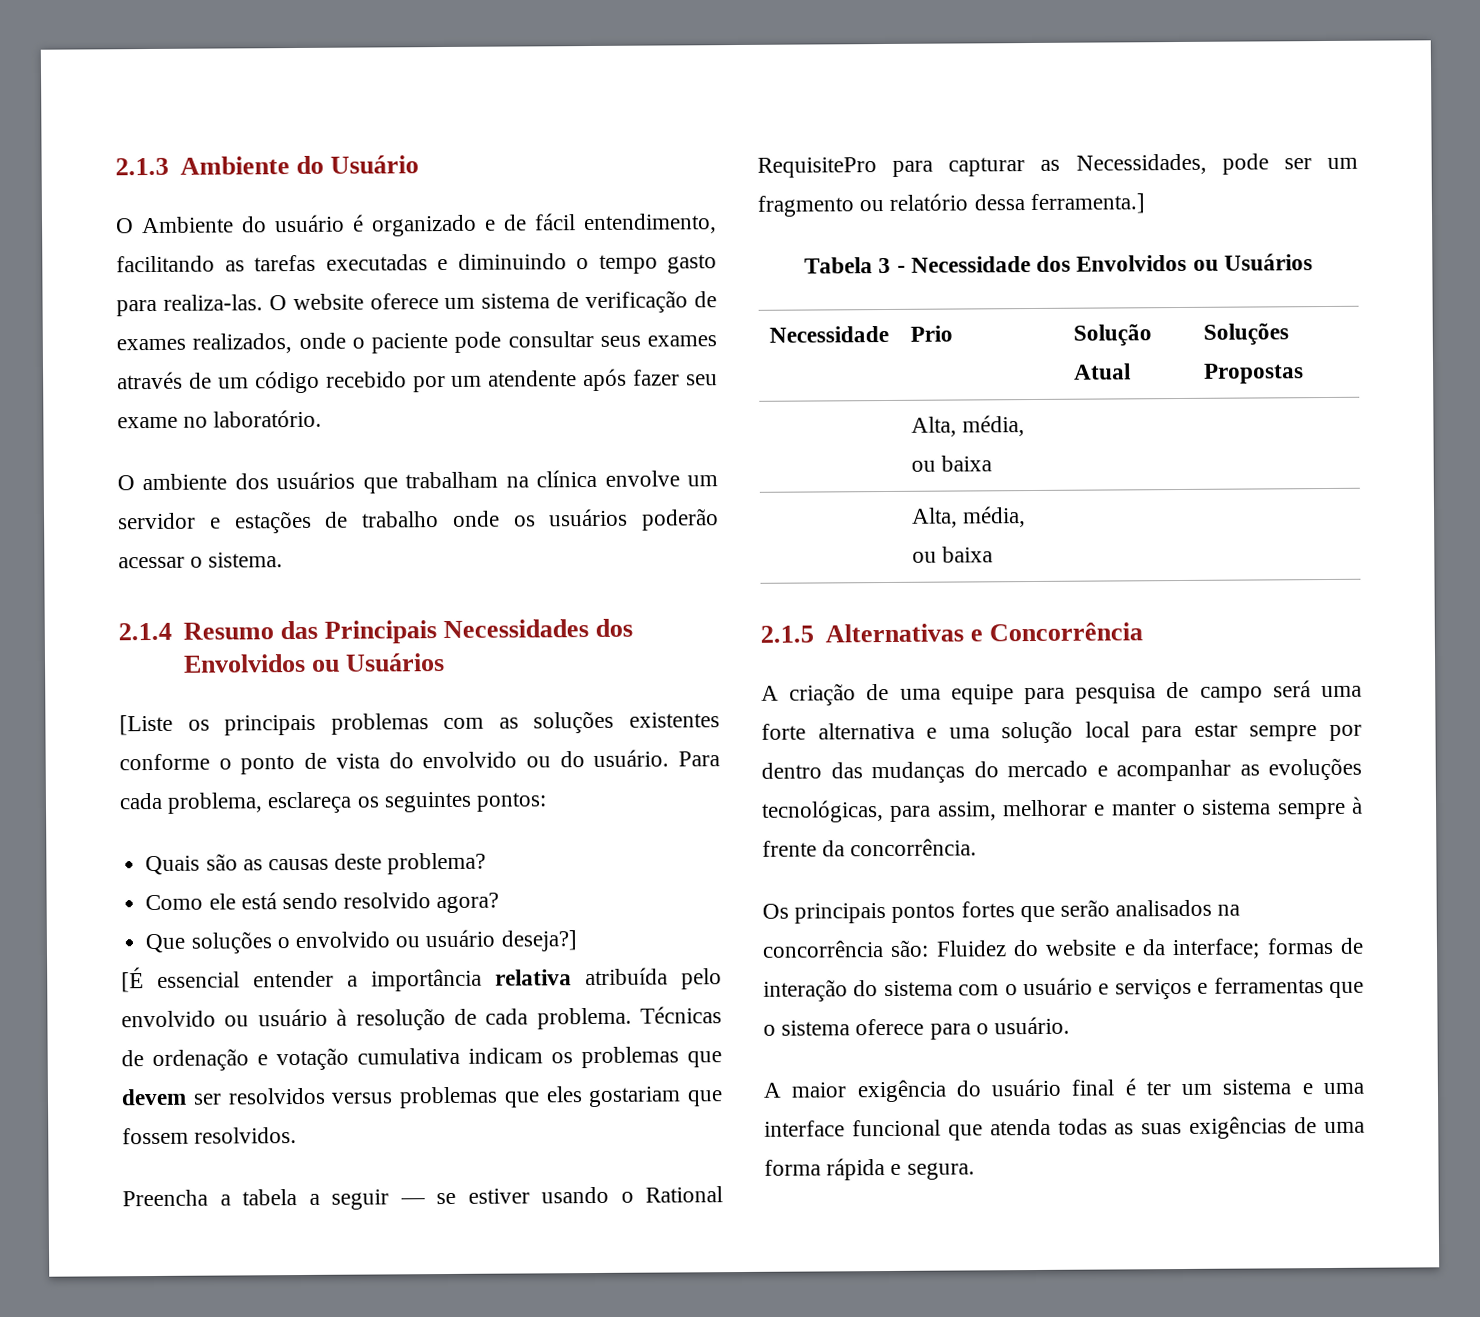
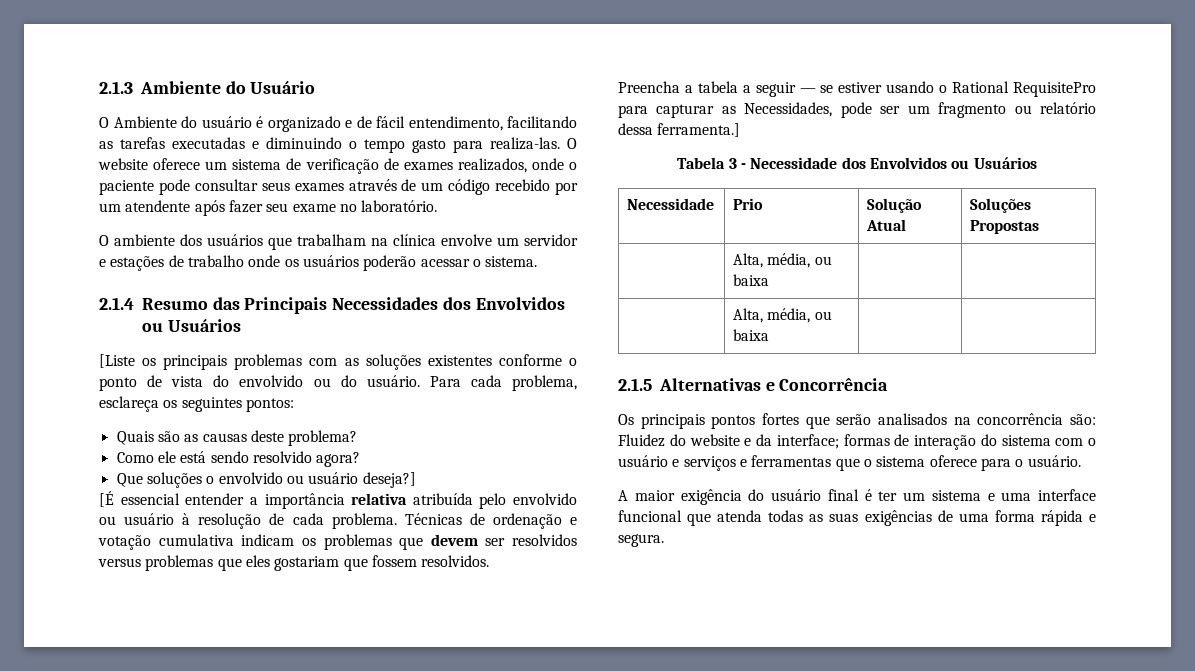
- A criação de uma equipe para pesquisa de campo será uma forte alternativa e uma solução local para estar sempre por dentro das mudanças do mercado e acompanhar as evoluções tecnológicas, para assim, melhorar e manter o sistema sempre à frente da concorrência.

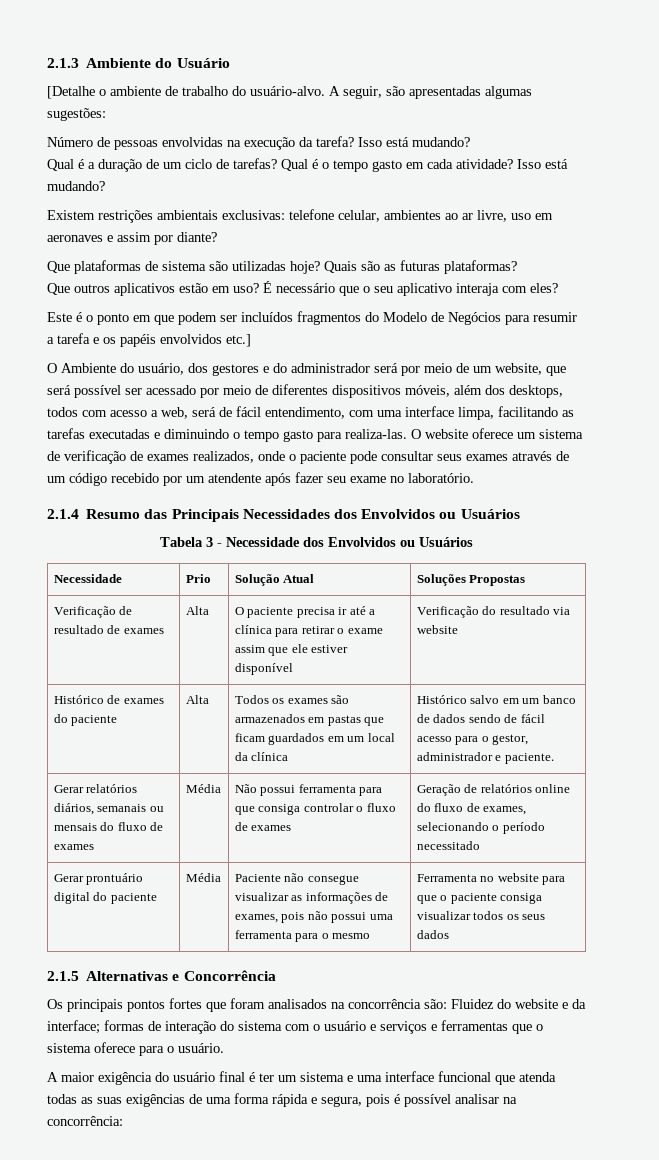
- O Ambiente do usuário é organizado e de fácil entendimento, facilitando as tarefas executadas e diminuindo o tempo gasto para realiza-las.
+ [Detalhe o ambiente de trabalho do usuário-alvo. A seguir, são apresentadas algumas sugestões:
+ Número de pessoas envolvidas na execução da tarefa? Isso está mudando?
+ Qual é a duração de um ciclo de tarefas? Qual é o tempo gasto em cada atividade? Isso está mudando?
+ Existem restrições ambientais exclusivas: telefone celular, ambientes ao ar livre, uso em aeronaves e assim por diante?
+ Que plataformas de sistema são utilizadas hoje? Quais são as futuras plataformas?
+ Que outros aplicativos estão em uso? É necessário que o seu aplicativo interaja com eles?
+ Este é o ponto em que podem ser incluídos fragmentos do Modelo de Negócios para resumir a tarefa e os papéis envolvidos etc.]
+ O Ambiente do usuário, dos gestores e do administrador será por meio de um website, que será possível ser acessado por meio de diferentes dispositivos móveis, além dos desktops, todos com acesso a web, será de fácil entendimento, com uma interface limpa, facilitando as tarefas executadas e diminuindo o tempo gasto para realiza-las.
- O ambiente dos usuários que trabalham na clínica envolve um servidor e estações de trabalho onde os usuários poderão acessar o sistema.
- [Liste os principais problemas com as soluções existentes conforme o ponto de vista do envolvido ou do usuário. Para cada problema, esclareça os seguintes pontos:
- Quais são as causas deste problema?
- Como ele está sendo resolvido agora?
- Que soluções o envolvido ou usuário deseja?]
- [É essencial entender a importância relativa atribuída pelo envolvido ou usuário à resolução de cada problema. Técnicas de ordenação e votação cumulativa indicam os problemas que devem ser resolvidos versus problemas que eles gostariam que fossem resolvidos.
- Preencha a tabela a seguir — se estiver usando o Rational RequisitePro para capturar as Necessidades, pode ser um fragmento ou relatório dessa ferramenta.]
  Necessidade | Prio | Solução Atual | Soluções Propostas
- | Alta, média, ou baixa | |
- | Alta, média, ou baixa | |
+ Verificação de resultado de exames | Alta | O paciente precisa ir até a clínica para retirar o exame assim que ele estiver disponível | Verificação do resultado via website
+ Histórico de exames do paciente | Alta | Todos os exames são armazenados em pastas que ficam guardados em um local da clínica | Histórico salvo em um banco de dados sendo de fácil acesso para o gestor, administrador e paciente.
+ Gerar relatórios diários, semanais ou mensais do fluxo de exames | Média | Não possui ferramenta para que consiga controlar o fluxo de exames | Geração de relatórios online do fluxo de exames, selecionando o período necessitado
+ Gerar prontuário digital do paciente | Média | Paciente não consegue visualizar as informações de exames, pois não possui uma ferramenta para o mesmo | Ferramenta no website para que o paciente consiga visualizar todos os seus dados
- Os principais pontos fortes que serão analisados na concorrência são: Fluidez do website e da interface; formas de interação do sistema com o usuário e serviços e ferramentas que o sistema oferece para o usuário.
+ Os principais pontos fortes que foram analisados na concorrência são: Fluidez do website e da interface; formas de interação do sistema com o usuário e serviços e ferramentas que o sistema oferece para o usuário.
- A maior exigência do usuário final é ter um sistema e uma interface funcional que atenda todas as suas exigências de uma forma rápida e segura.
+ A maior exigência do usuário final é ter um sistema e uma interface funcional que atenda todas as suas exigências de uma forma rápida e segura, pois é possível analisar na concorrência:

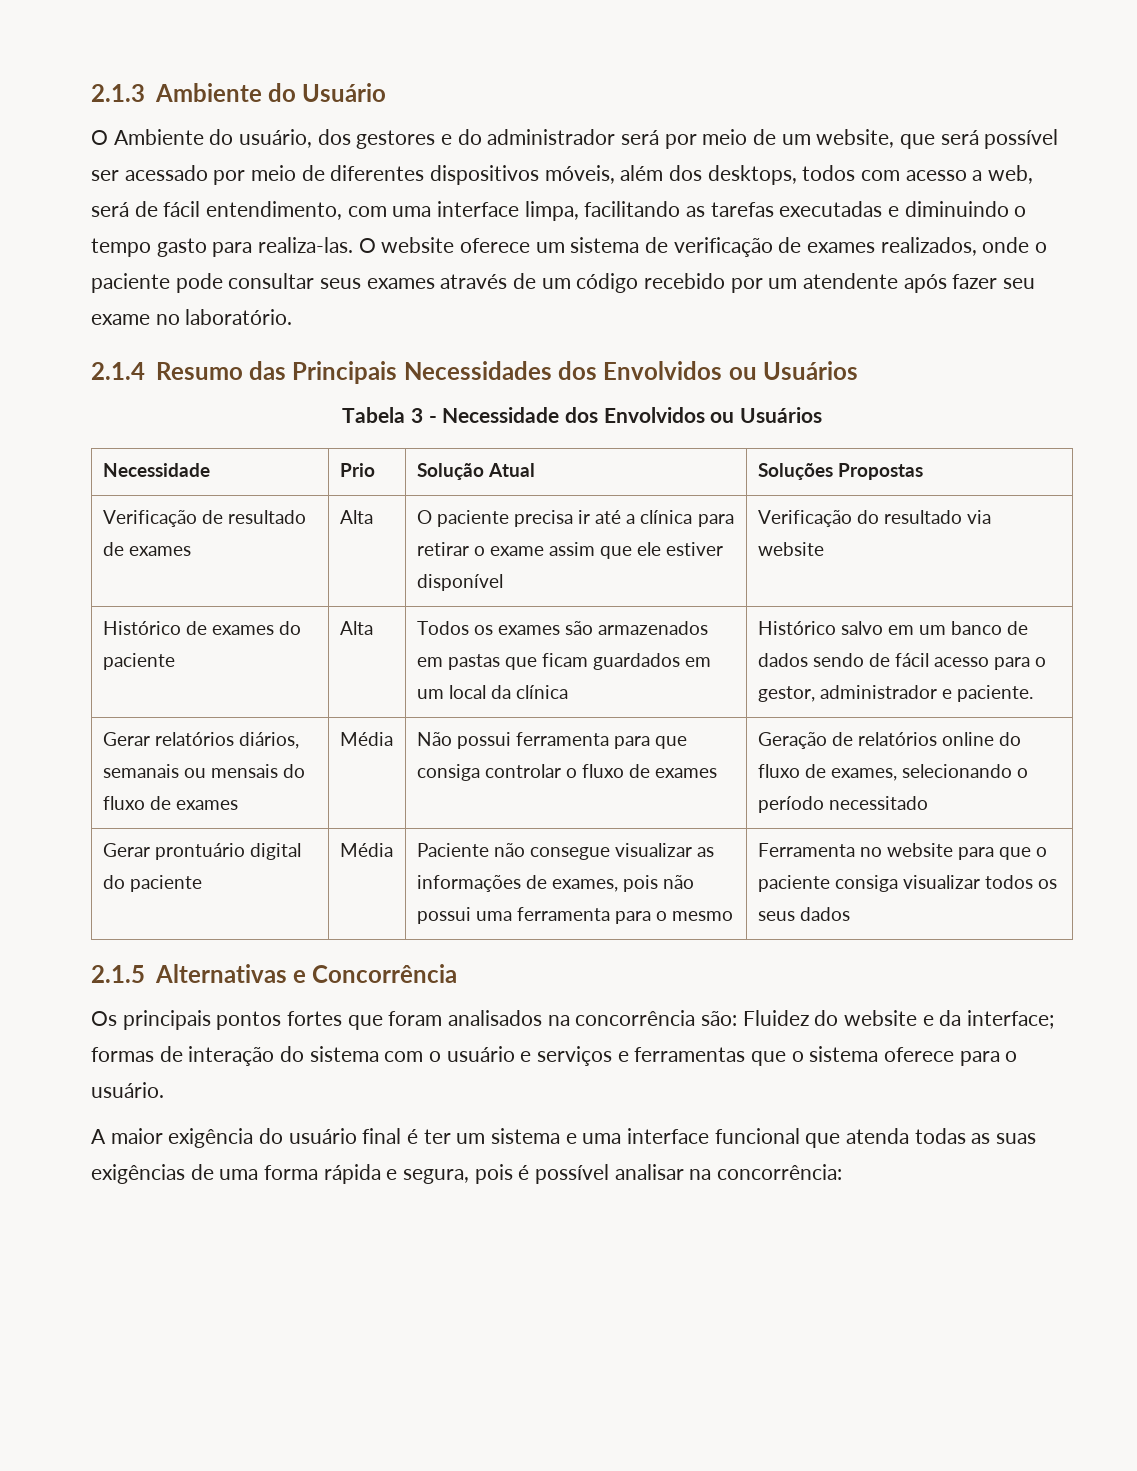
- [Detalhe o ambiente de trabalho do usuário-alvo. A seguir, são apresentadas algumas sugestões:
- Número de pessoas envolvidas na execução da tarefa? Isso está mudando?
- Qual é a duração de um ciclo de tarefas? Qual é o tempo gasto em cada atividade? Isso está mudando?
- Existem restrições ambientais exclusivas: telefone celular, ambientes ao ar livre, uso em aeronaves e assim por diante?
- Que plataformas de sistema são utilizadas hoje? Quais são as futuras plataformas?
- Que outros aplicativos estão em uso? É necessário que o seu aplicativo interaja com eles?
- Este é o ponto em que podem ser incluídos fragmentos do Modelo de Negócios para resumir a tarefa e os papéis envolvidos etc.]

